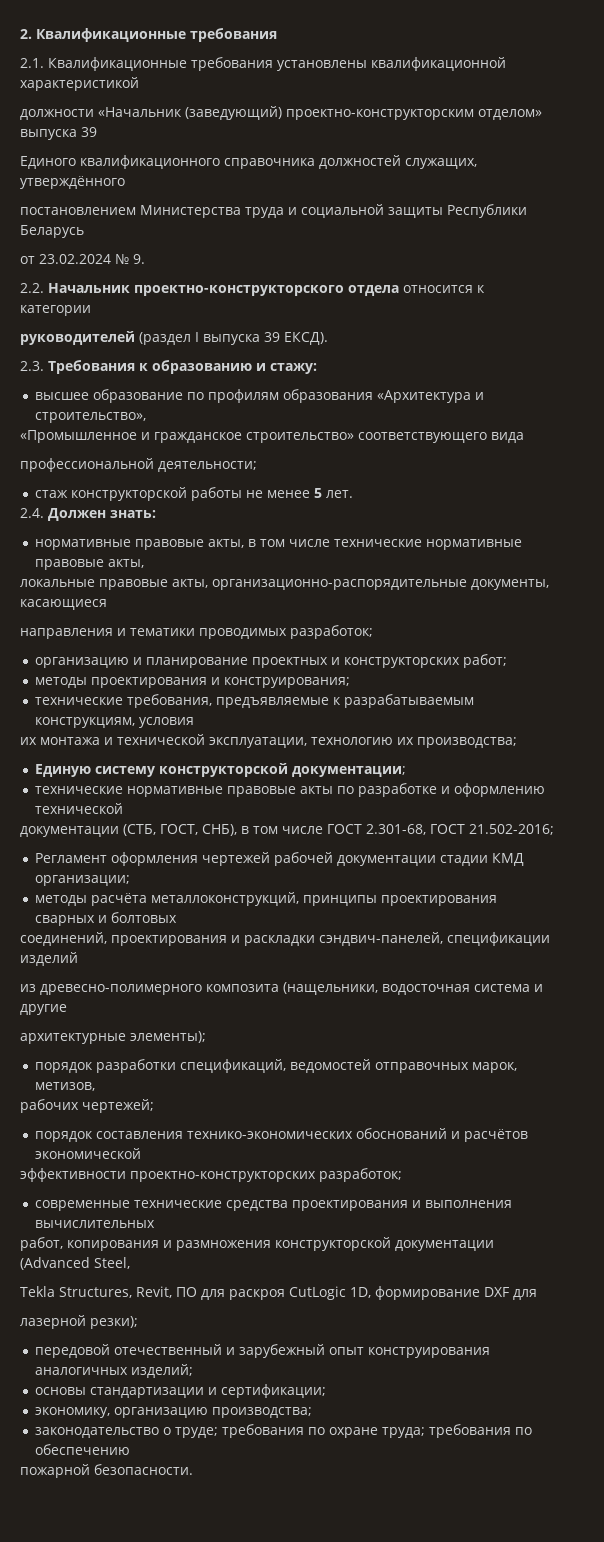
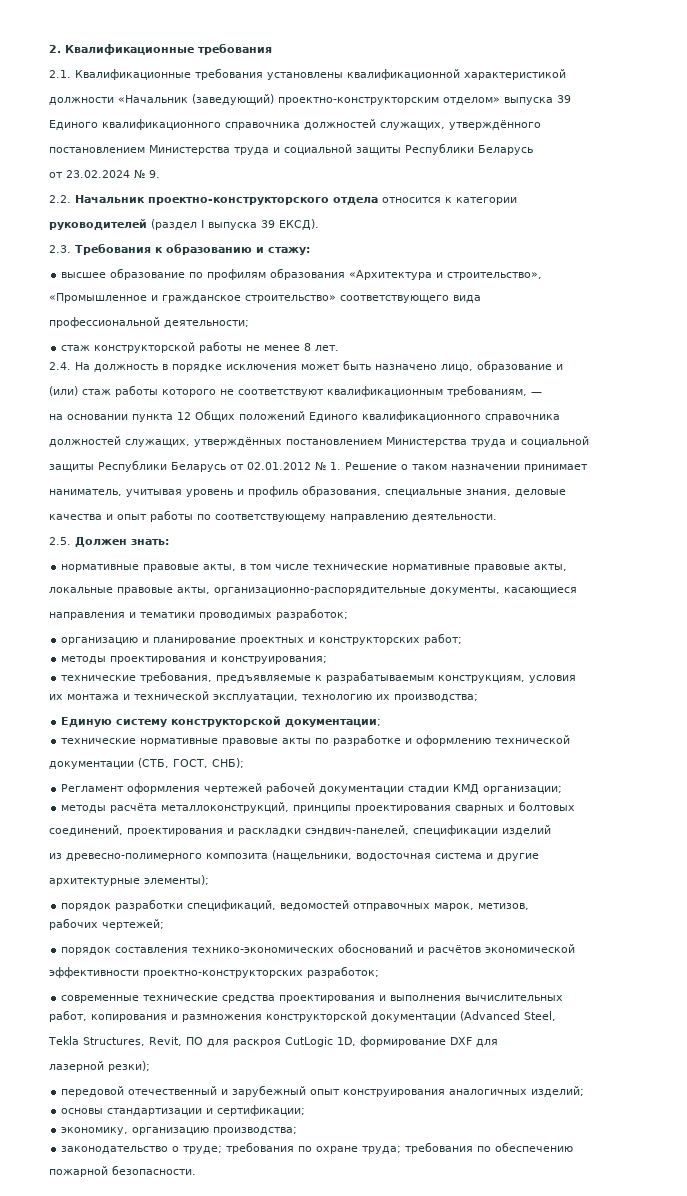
- стаж конструкторской работы не менее 5 лет.
+ стаж конструкторской работы не менее 8 лет.
- 2.4. Должен знать:
+ 2.4. На должность в порядке исключения может быть назначено лицо, образование и
+ (или) стаж работы которого не соответствуют квалификационным требованиям, —
+ на основании пункта 12 Общих положений Единого квалификационного справочника
+ должностей служащих, утверждённых постановлением Министерства труда и социальной
+ защиты Республики Беларусь от 02.01.2012 № 1. Решение о таком назначении принимает
+ наниматель, учитывая уровень и профиль образования, специальные знания, деловые
+ качества и опыт работы по соответствующему направлению деятельности.
+ 2.5. Должен знать:
- документации (СТБ, ГОСТ, СНБ), в том числе ГОСТ 2.301-68, ГОСТ 21.502-2016;
+ документации (СТБ, ГОСТ, СНБ);

